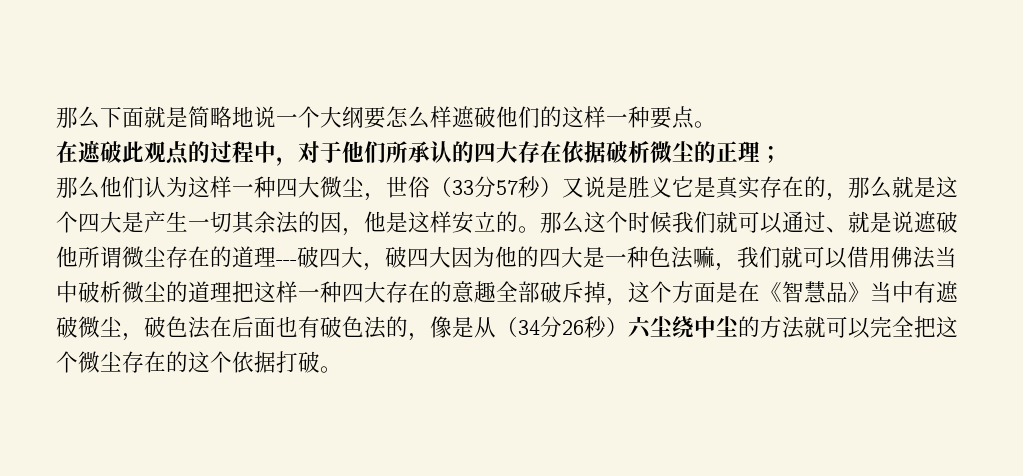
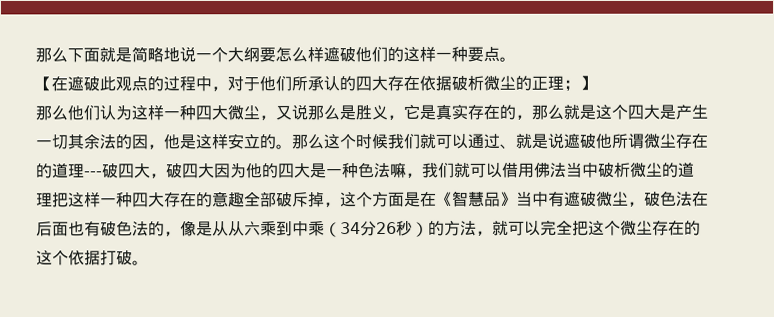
- 在遮破此观点的过程中，对于他们所承认的四大存在依据破析微尘的正理；
+ 【在遮破此观点的过程中，对于他们所承认的四大存在依据破析微尘的正理；】
- 那么他们认为这样一种四大微尘，世俗（33分57秒）又说是胜义它是真实存在的，那么就是这个四大是产生一切其余法的因，他是这样安立的。
+ 那么他们认为这样一种四大微尘，又说那么是胜义，它是真实存在的，那么就是这个四大是产生一切其余法的因，他是这样安立的。
- 那么这个时候我们就可以通过、就是说遮破他所谓微尘存在的道理---破四大，破四大因为他的四大是一种色法嘛，我们就可以借用佛法当中破析微尘的道理把这样一种四大存在的意趣全部破斥掉，这个方面是在《智慧品》当中有遮破微尘，破色法在后面也有破色法的，像是从（34分26秒）六尘绕中尘的方法就可以完全把这个微尘存在的这个依据打破。
+ 那么这个时候我们就可以通过、就是说遮破他所谓微尘存在的道理---破四大，破四大因为他的四大是一种色法嘛，我们就可以借用佛法当中破析微尘的道理把这样一种四大存在的意趣全部破斥掉，这个方面是在《智慧品》当中有遮破微尘，破色法在后面也有破色法的，像是从从六乘到中乘（34分26秒）的方法，就可以完全把这个微尘存在的这个依据打破。

